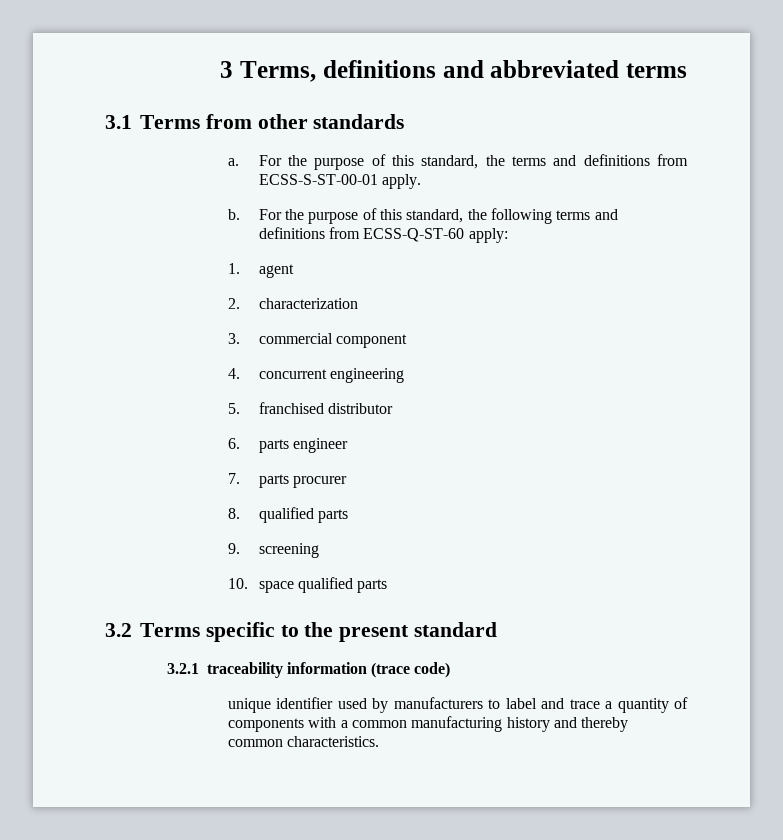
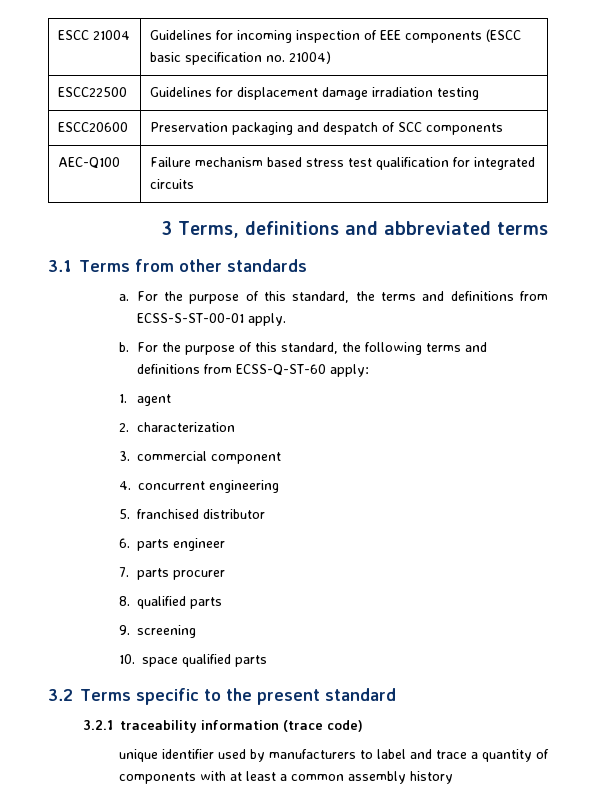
+ ESCC 21004 | Guidelines for incoming inspection of EEE components (ESCC basic specification no. 21004)
+ ESCC22500 | Guidelines for displacement damage irradiation testing
+ ESCC20600 | Preservation packaging and despatch of SCC components
+ AEC-Q100 | Failure mechanism based stress test qualification for integrated circuits
- unique identifier used by manufacturers to label and trace a quantity of components with a common manufacturing history and thereby common characteristics.
+ unique identifier used by manufacturers to label and trace a quantity of components with at least a common assembly history

